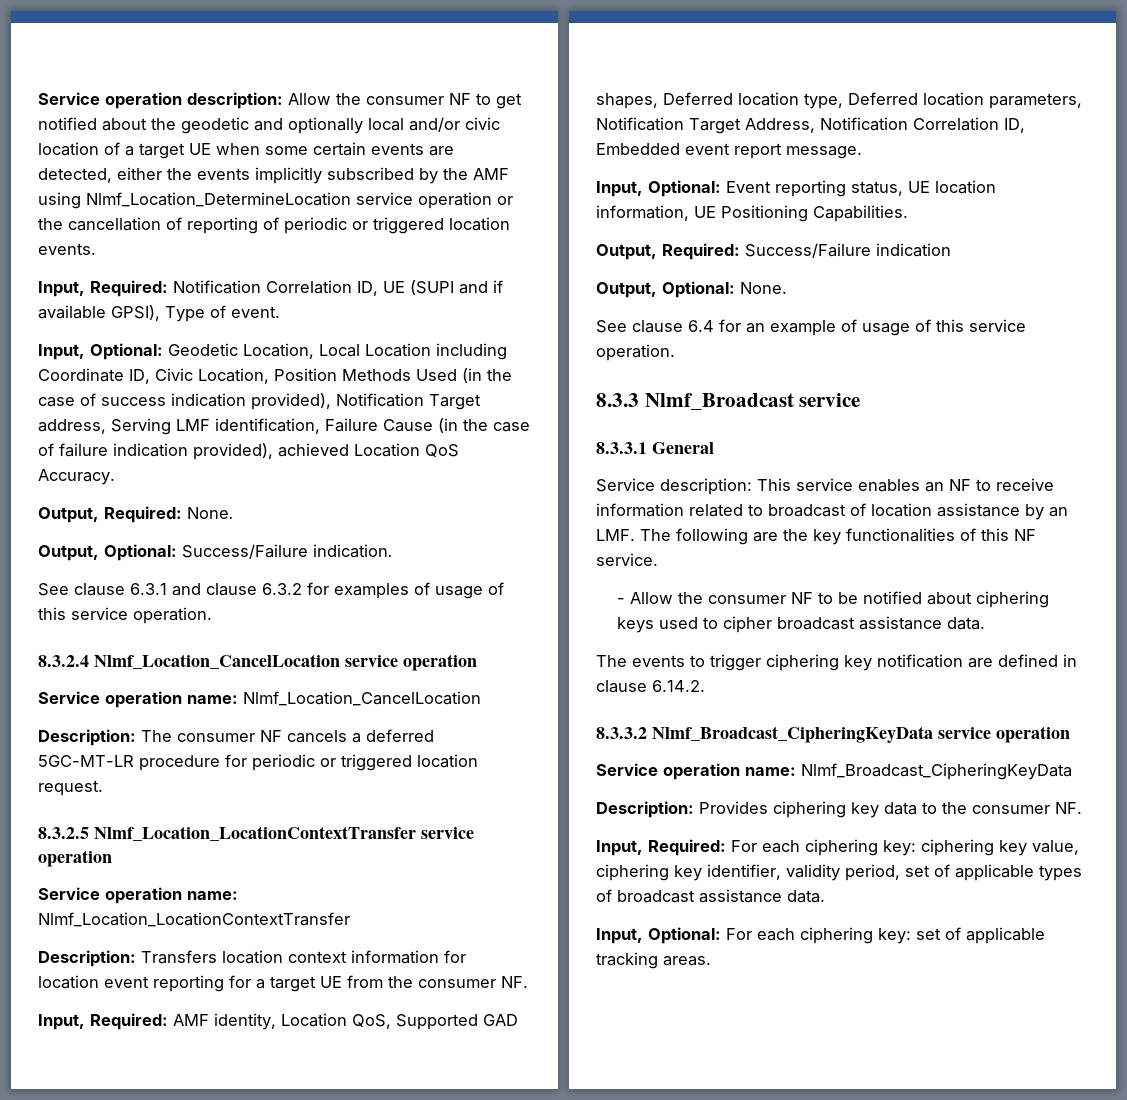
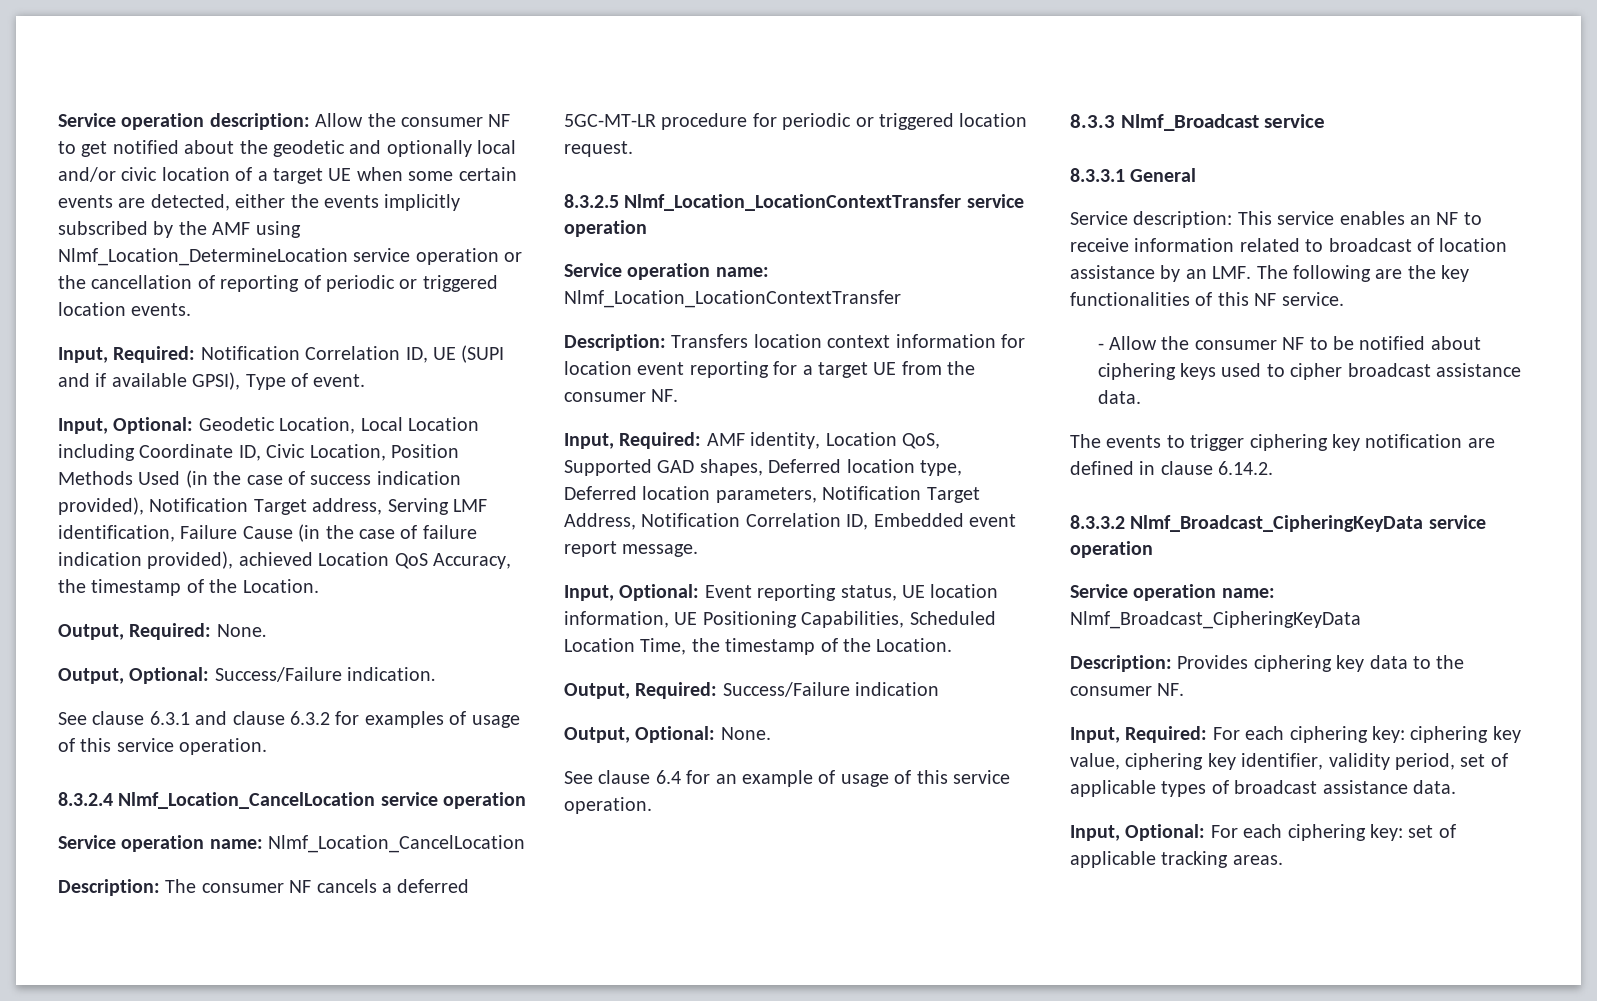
- Input, Optional: Geodetic Location, Local Location including Coordinate ID, Civic Location, Position Methods Used (in the case of success indication provided), Notification Target address, Serving LMF identification, Failure Cause (in the case of failure indication provided), achieved Location QoS Accuracy.
+ Input, Optional: Geodetic Location, Local Location including Coordinate ID, Civic Location, Position Methods Used (in the case of success indication provided), Notification Target address, Serving LMF identification, Failure Cause (in the case of failure indication provided), achieved Location QoS Accuracy, the timestamp of the Location.
- Input, Optional: Event reporting status, UE location information, UE Positioning Capabilities.
+ Input, Optional: Event reporting status, UE location information, UE Positioning Capabilities, Scheduled Location Time, the timestamp of the Location.

